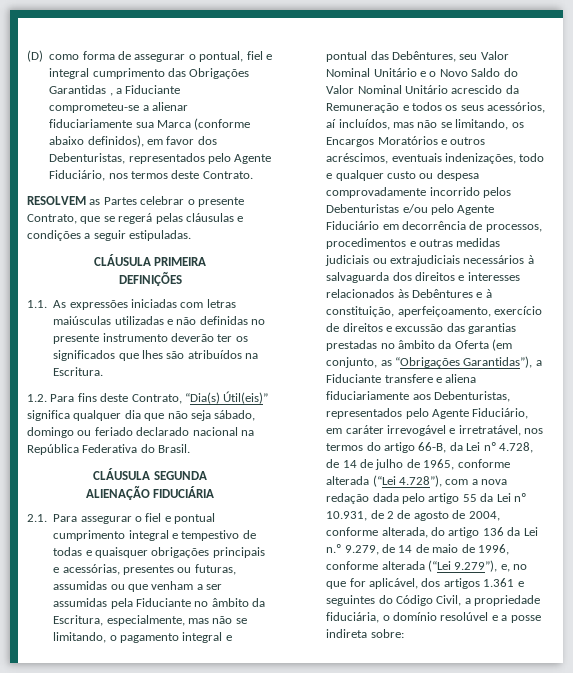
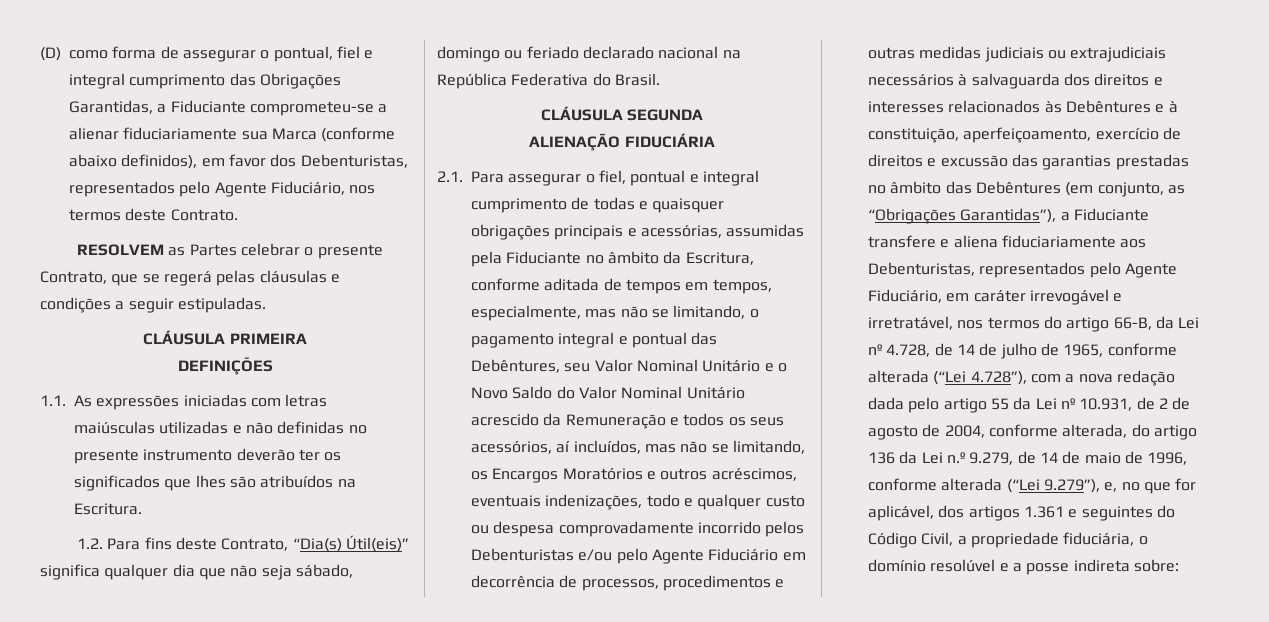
- (D) como forma de assegurar o pontual, fiel e integral cumprimento das Obrigações Garantidas , a Fiduciante comprometeu-se a alienar fiduciariamente sua Marca (conforme abaixo definidos), em favor dos Debenturistas, representados pelo Agente Fiduciário, nos termos deste Contrato.
+ (D) como forma de assegurar o pontual, fiel e integral cumprimento das Obrigações Garantidas, a Fiduciante comprometeu-se a alienar fiduciariamente sua Marca (conforme abaixo definidos), em favor dos Debenturistas, representados pelo Agente Fiduciário, nos termos deste Contrato.
- 2.1. Para assegurar o fiel e pontual cumprimento integral e tempestivo de todas e quaisquer obrigações principais e acessórias, presentes ou futuras, assumidas ou que venham a ser assumidas pela Fiduciante no âmbito da Escritura, especialmente, mas não se limitando, o pagamento integral e pontual das Debêntures, seu Valor Nominal Unitário e o Novo Saldo do Valor Nominal Unitário acrescido da Remuneração e todos os seus acessórios, aí incluídos, mas não se limitando, os Encargos Moratórios e outros acréscimos, eventuais indenizações, todo e qualquer custo ou despesa comprovadamente incorrido pelos Debenturistas e/ou pelo Agente Fiduciário em decorrência de processos, procedimentos e outras medidas judiciais ou extrajudiciais necessários à salvaguarda dos direitos e interesses relacionados às Debêntures e à constituição, aperfeiçoamento, exercício de direitos e excussão das garantias prestadas no âmbito da Oferta (em conjunto, as “Obrigações Garantidas”), a Fiduciante transfere e aliena fiduciariamente aos Debenturistas, representados pelo Agente Fiduciário, em caráter irrevogável e irretratável, nos termos do artigo 66-B, da Lei nº 4.728, de 14 de julho de 1965, conforme alterada (“Lei 4.728”), com a nova redação dada pelo artigo 55 da Lei nº 10.931, de 2 de agosto de 2004, conforme alterada, do artigo 136 da Lei n.º 9.279, de 14 de maio de 1996, conforme alterada (“Lei 9.279”), e, no que for aplicável, dos artigos 1.361 e seguintes do Código Civil, a propriedade fiduciária, o domínio resolúvel e a posse indireta sobre:
+ 2.1. Para assegurar o fiel, pontual e integral cumprimento de todas e quaisquer obrigações principais e acessórias, assumidas pela Fiduciante no âmbito da Escritura, conforme aditada de tempos em tempos, especialmente, mas não se limitando, o pagamento integral e pontual das Debêntures, seu Valor Nominal Unitário e o Novo Saldo do Valor Nominal Unitário acrescido da Remuneração e todos os seus acessórios, aí incluídos, mas não se limitando, os Encargos Moratórios e outros acréscimos, eventuais indenizações, todo e qualquer custo ou despesa comprovadamente incorrido pelos Debenturistas e/ou pelo Agente Fiduciário em decorrência de processos, procedimentos e outras medidas judiciais ou extrajudiciais necessários à salvaguarda dos direitos e interesses relacionados às Debêntures e à constituição, aperfeiçoamento, exercício de direitos e excussão das garantias prestadas no âmbito das Debêntures (em conjunto, as “Obrigações Garantidas”), a Fiduciante transfere e aliena fiduciariamente aos Debenturistas, representados pelo Agente Fiduciário, em caráter irrevogável e irretratável, nos termos do artigo 66-B, da Lei nº 4.728, de 14 de julho de 1965, conforme alterada (“Lei 4.728”), com a nova redação dada pelo artigo 55 da Lei nº 10.931, de 2 de agosto de 2004, conforme alterada, do artigo 136 da Lei n.º 9.279, de 14 de maio de 1996, conforme alterada (“Lei 9.279”), e, no que for aplicável, dos artigos 1.361 e seguintes do Código Civil, a propriedade fiduciária, o domínio resolúvel e a posse indireta sobre:

